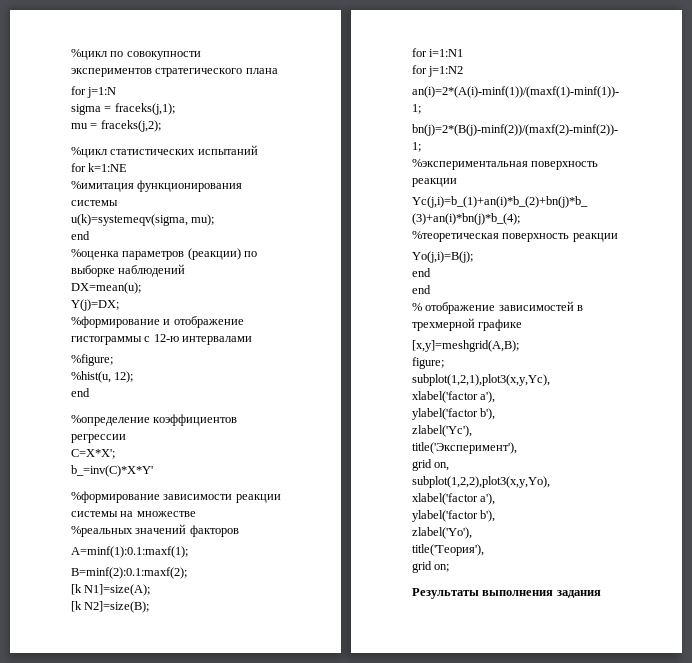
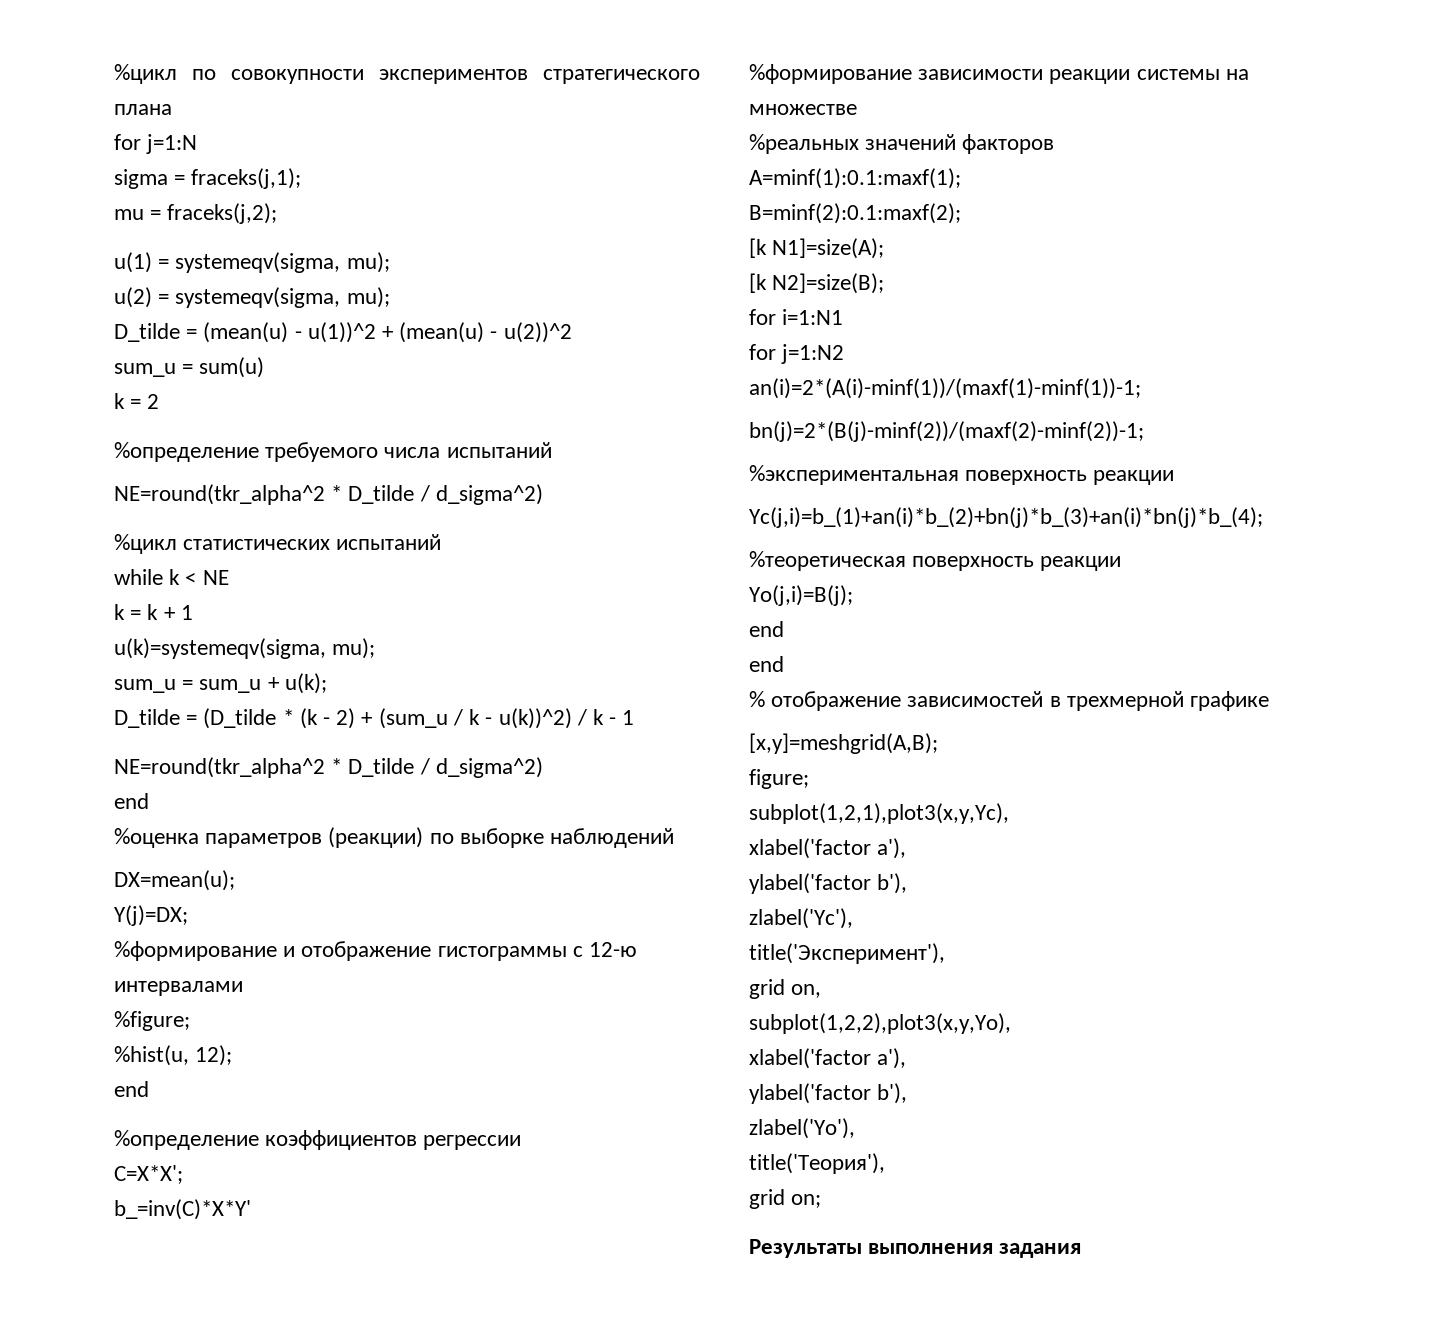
+ u(1) = systemeqv(sigma, mu);
+ u(2) = systemeqv(sigma, mu);
+ D_tilde = (mean(u) - u(1))^2 + (mean(u) - u(2))^2
+ sum_u = sum(u)
+ k = 2
+ %определение требуемого числа испытаний
+ NE=round(tkr_alpha^2 * D_tilde / d_sigma^2)
  %цикл статистических испытаний
- for k=1:NE
- %имитация функционирования системы
+ while k < NE
+ k = k + 1
  u(k)=systemeqv(sigma, mu);
+ sum_u = sum_u + u(k);
+ D_tilde = (D_tilde * (k - 2) + (sum_u / k - u(k))^2) / k - 1
+ NE=round(tkr_alpha^2 * D_tilde / d_sigma^2)

